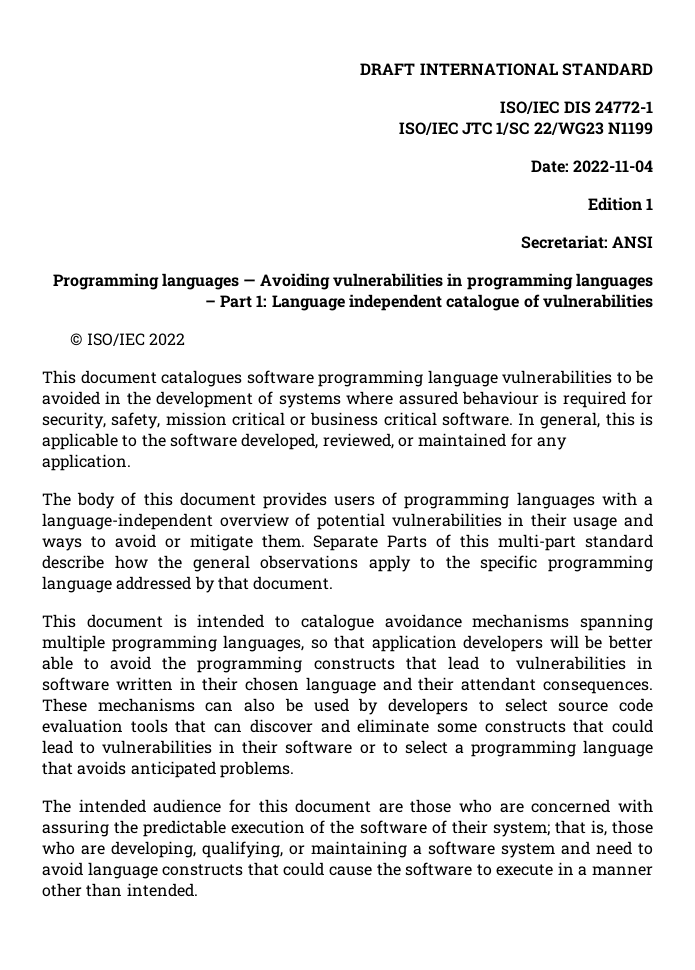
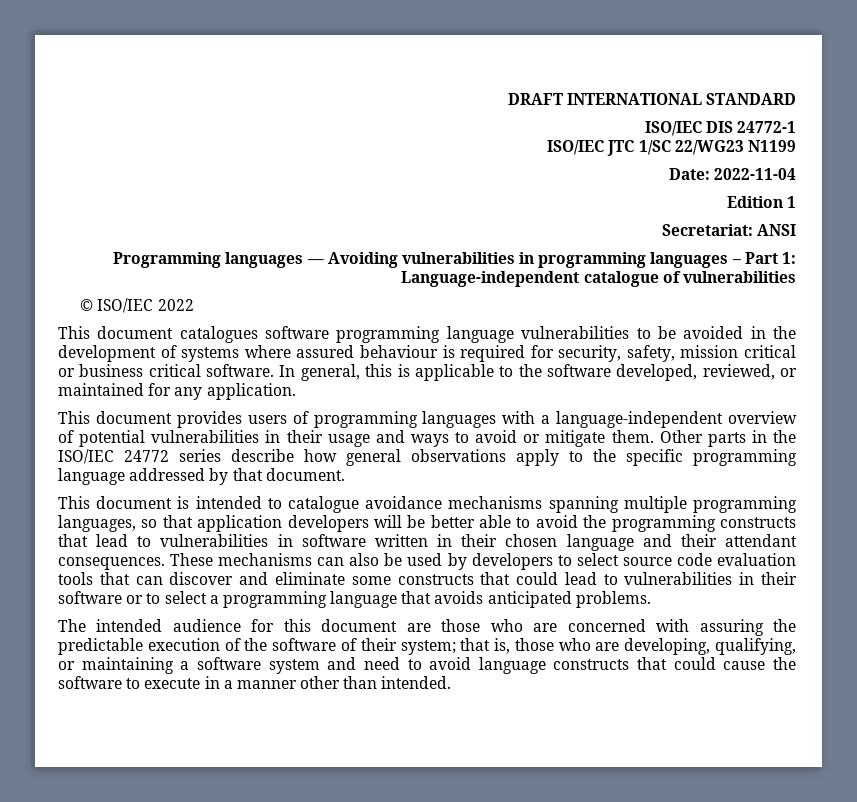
- Programming languages — Avoiding vulnerabilities in programming languages – Part 1: Language independent catalogue of vulnerabilities
+ Programming languages — Avoiding vulnerabilities in programming languages – Part 1: Language-independent catalogue of vulnerabilities
- The body of this document provides users of programming languages with a language-independent overview of potential vulnerabilities in their usage and ways to avoid or mitigate them.
+ This document provides users of programming languages with a language-independent overview of potential vulnerabilities in their usage and ways to avoid or mitigate them.
- Separate Parts of this multi-part standard describe how the general observations apply to the specific programming language addressed by that document.
+ Other parts in the ISO/IEC 24772 series describe how general observations apply to the specific programming language addressed by that document.

